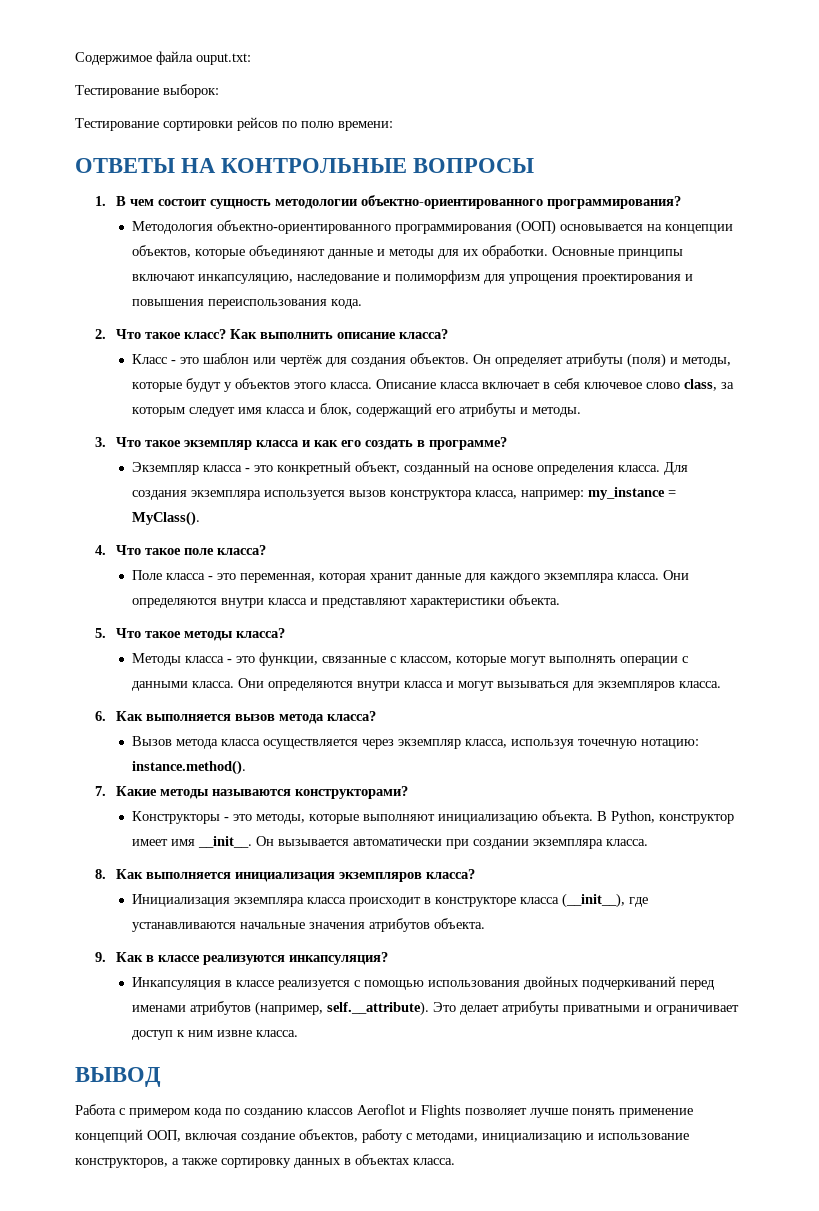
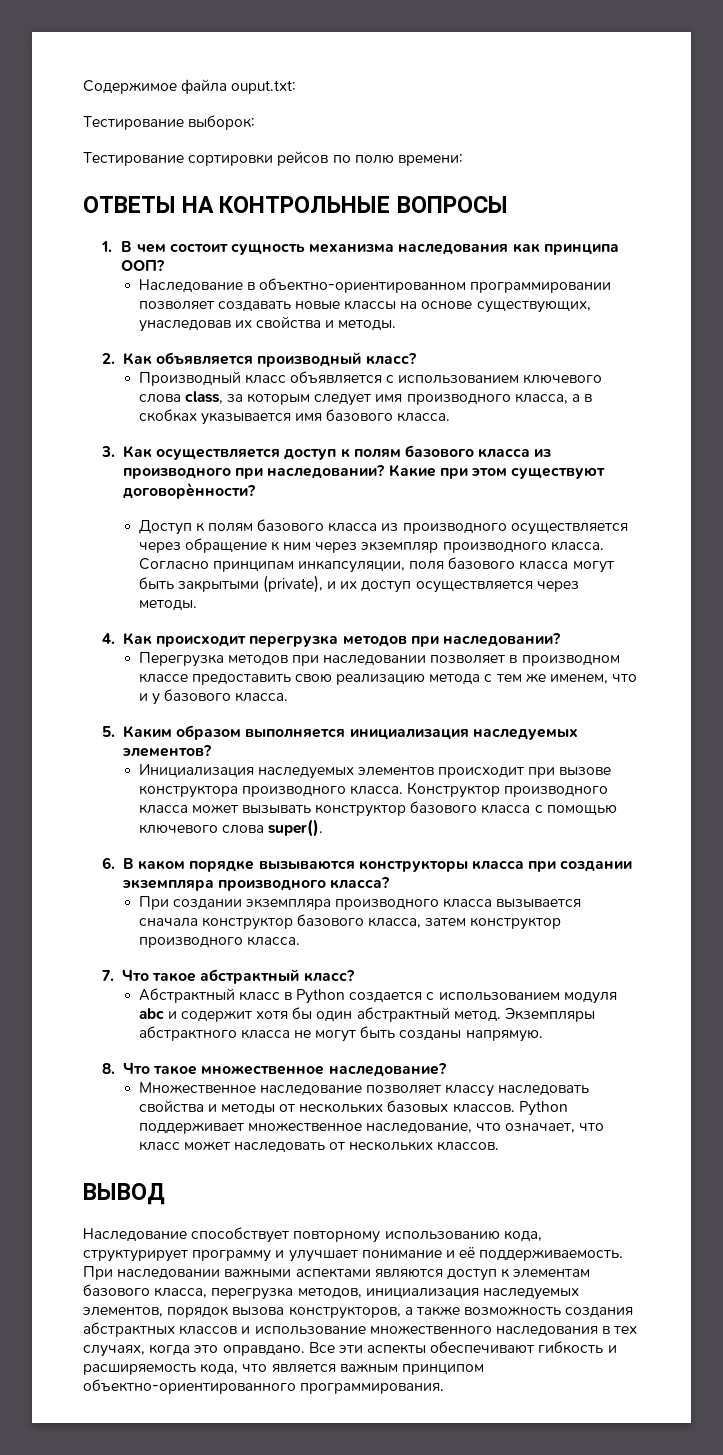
- 1. В чем состоит сущность методологии объектно-ориентированного программирования?
- Методология объектно-ориентированного программирования (ООП) основывается на концепции объектов, которые объединяют данные и методы для их обработки. Основные принципы включают инкапсуляцию, наследование и полиморфизм для упрощения проектирования и повышения переиспользования кода.
- 2. Что такое класс? Как выполнить описание класса?
- Класс - это шаблон или чертёж для создания объектов. Он определяет атрибуты (поля) и методы, которые будут у объектов этого класса. Описание класса включает в себя ключевое слово class, за которым следует имя класса и блок, содержащий его атрибуты и методы.
- 3. Что такое экземпляр класса и как его создать в программе?
- Экземпляр класса - это конкретный объект, созданный на основе определения класса. Для создания экземпляра используется вызов конструктора класса, например: my_instance = MyClass().
- 4. Что такое поле класса?
- Поле класса - это переменная, которая хранит данные для каждого экземпляра класса. Они определяются внутри класса и представляют характеристики объекта.
- 5. Что такое методы класса?
- Методы класса - это функции, связанные с классом, которые могут выполнять операции с данными класса. Они определяются внутри класса и могут вызываться для экземпляров класса.
- 6. Как выполняется вызов метода класса?
- Вызов метода класса осуществляется через экземпляр класса, используя точечную нотацию: instance.method().
- 7. Какие методы называются конструкторами?
- Конструкторы - это методы, которые выполняют инициализацию объекта. В Python, конструктор имеет имя __init__. Он вызывается автоматически при создании экземпляра класса.
- 8. Как выполняется инициализация экземпляров класса?
- Инициализация экземпляра класса происходит в конструкторе класса (__init__), где устанавливаются начальные значения атрибутов объекта.
- 9. Как в классе реализуются инкапсуляция?
- Инкапсуляция в классе реализуется с помощью использования двойных подчеркиваний перед именами атрибутов (например, self.__attribute). Это делает атрибуты приватными и ограничивает доступ к ним извне класса.
+ 1. В чем состоит сущность механизма наследования как принципа ООП?
+ Наследование в объектно-ориентированном программировании позволяет создавать новые классы на основе существующих, унаследовав их свойства и методы.
+ 2. Как объявляется производный класс?
+ Производный класс объявляется с использованием ключевого слова class, за которым следует имя производного класса, а в скобках указывается имя базового класса.
+ 3. Как осуществляется доступ к полям базового класса из производного при наследовании? Какие при этом существуют договорѐнности?
+ Доступ к полям базового класса из производного осуществляется через обращение к ним через экземпляр производного класса. Согласно принципам инкапсуляции, поля базового класса могут быть закрытыми (private), и их доступ осуществляется через методы.
+ 4. Как происходит перегрузка методов при наследовании?
+ Перегрузка методов при наследовании позволяет в производном классе предоставить свою реализацию метода с тем же именем, что и у базового класса.
+ 5. Каким образом выполняется инициализация наследуемых элементов?
+ Инициализация наследуемых элементов происходит при вызове конструктора производного класса. Конструктор производного класса может вызывать конструктор базового класса с помощью ключевого слова super().
+ 6. В каком порядке вызываются конструкторы класса при создании экземпляра производного класса?
+ При создании экземпляра производного класса вызывается сначала конструктор базового класса, затем конструктор производного класса.
+ 7. Что такое абстрактный класс?
+ Абстрактный класс в Python создается с использованием модуля abc и содержит хотя бы один абстрактный метод. Экземпляры абстрактного класса не могут быть созданы напрямую.
+ 8. Что такое множественное наследование?
+ Множественное наследование позволяет классу наследовать свойства и методы от нескольких базовых классов. Python поддерживает множественное наследование, что означает, что класс может наследовать от нескольких классов.
  ВЫВОД
- Работа с примером кода по созданию классов Aeroflot и Flights позволяет лучше понять применение концепций ООП, включая создание объектов, работу с методами, инициализацию и использование конструкторов, а также сортировку данных в объектах класса.
+ Наследование способствует повторному использованию кода, структурирует программу и улучшает понимание и её поддерживаемость. При наследовании важными аспектами являются доступ к элементам базового класса, перегрузка методов, инициализация наследуемых элементов, порядок вызова конструкторов, а также возможность создания абстрактных классов и использование множественного наследования в тех случаях, когда это оправдано. Все эти аспекты обеспечивают гибкость и расширяемость кода, что является важным принципом объектно-ориентированного программирования.

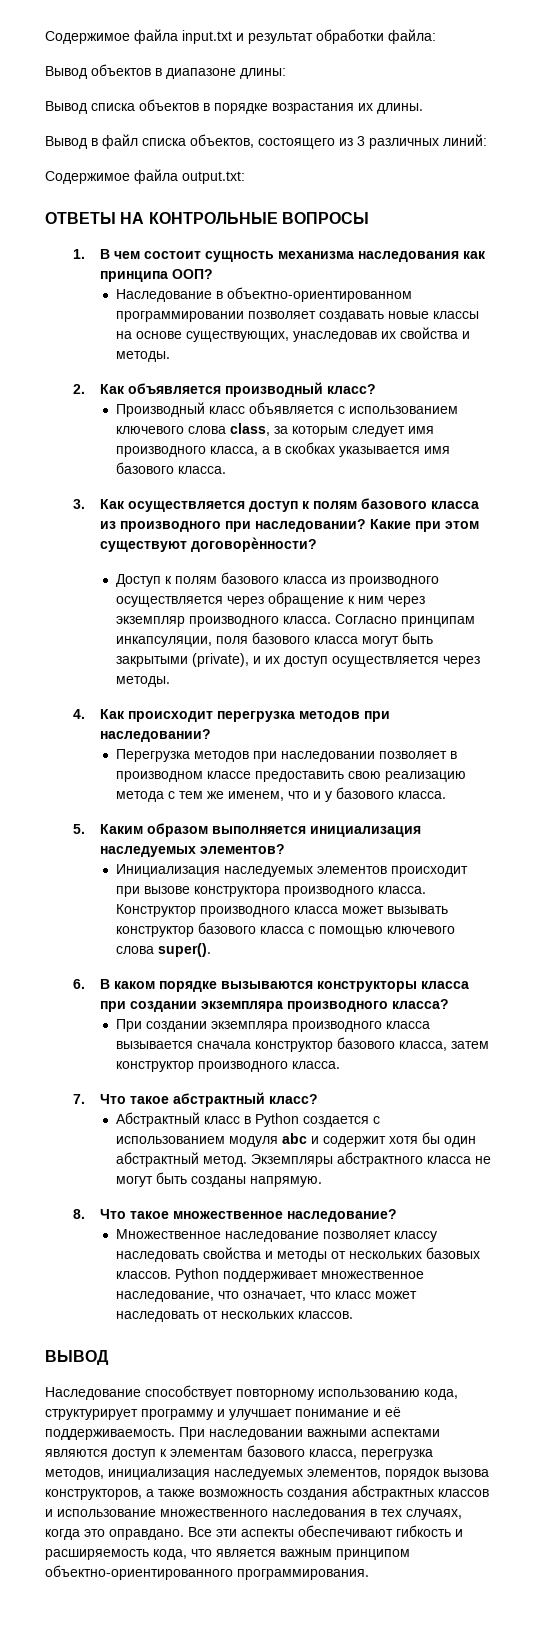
- Содержимое файла ouput.txt:
- Тестирование выборок:
- Тестирование сортировки рейсов по полю времени:
+ Содержимое файла input.txt и результат обработки файла:
+ Вывод объектов в диапазоне длины:
+ Вывод списка объектов в порядке возрастания их длины.
+ Вывод в файл списка объектов, состоящего из 3 различных линий:
+ Содержимое файла output.txt:

